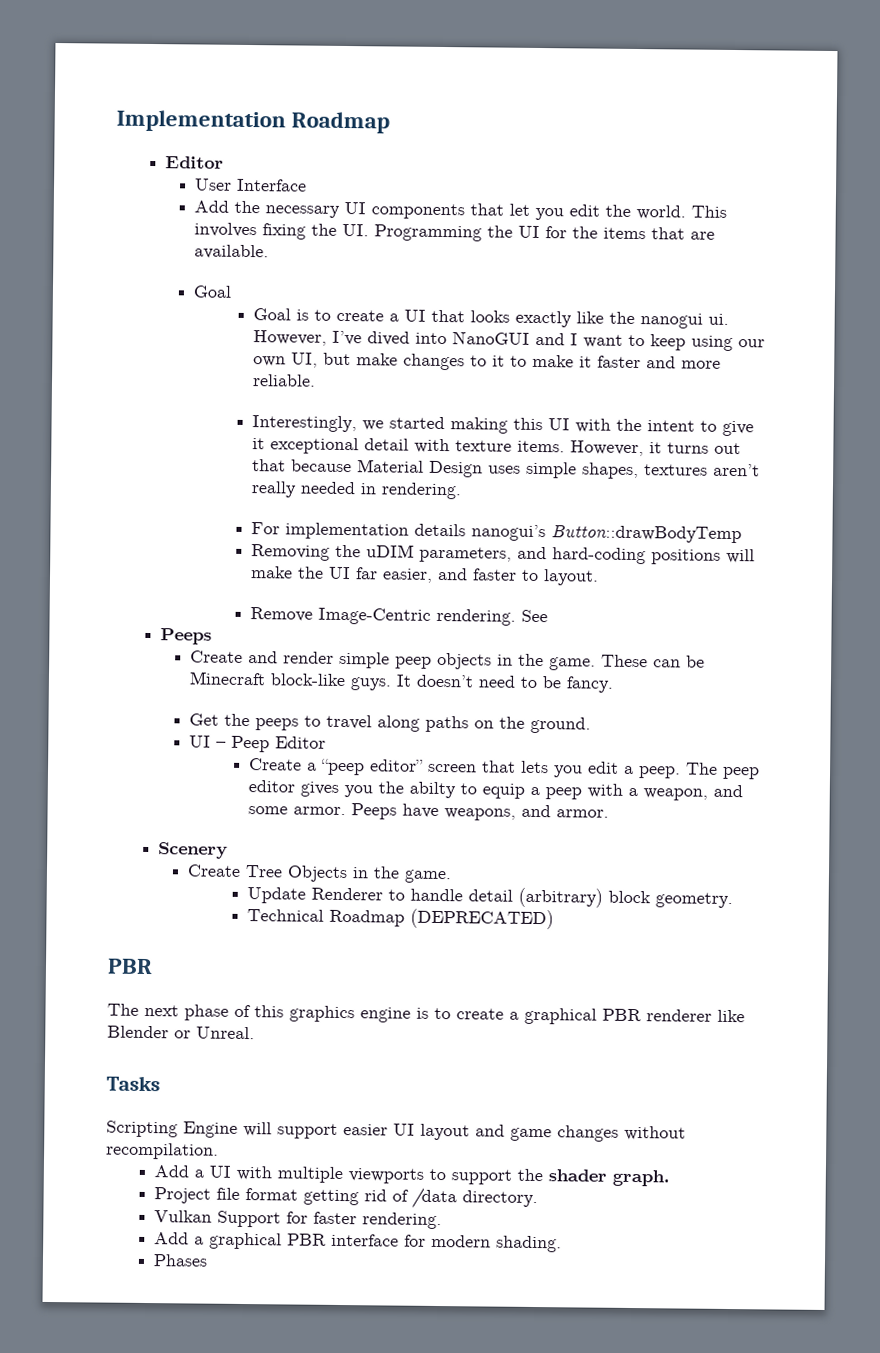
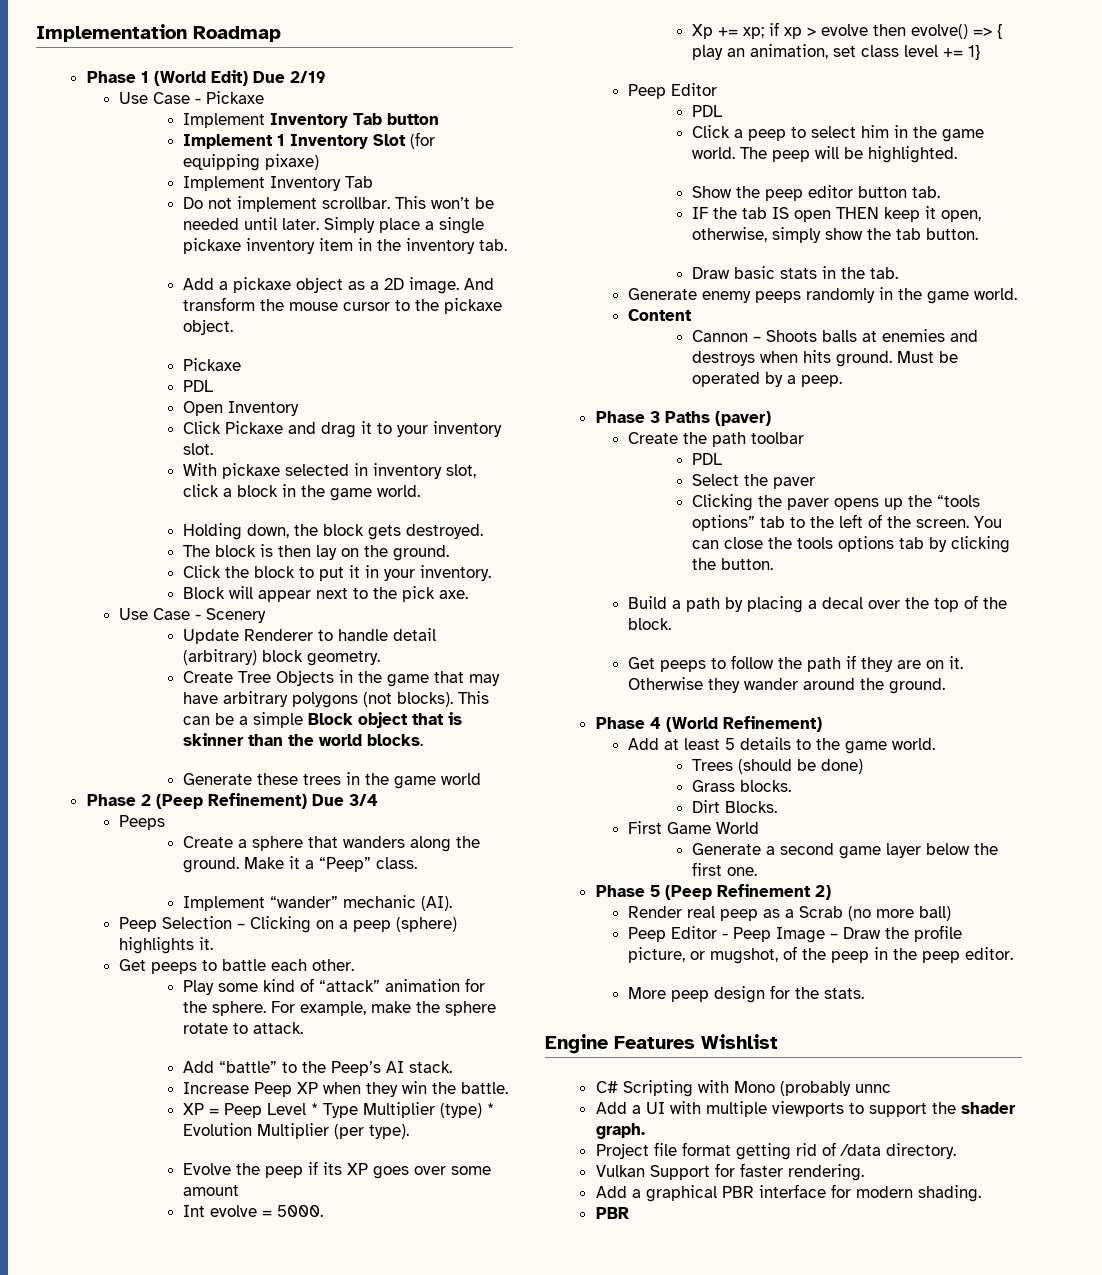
  Implementation Roadmap
- Editor
- User Interface
- Add the necessary UI components that let you edit the world. This involves fixing the UI. Programming the UI for the items that are available.
- Goal
- Goal is to create a UI that looks exactly like the nanogui ui. However, I’ve dived into NanoGUI and I want to keep using our own UI, but make changes to it to make it faster and more reliable.
- Interestingly, we started making this UI with the intent to give it exceptional detail with texture items. However, it turns out that because Material Design uses simple shapes, textures aren’t really needed in rendering.
- For implementation details nanogui’s Button::drawBodyTemp
- Removing the uDIM parameters, and hard-coding positions will make the UI far easier, and faster to layout.
- Remove Image-Centric rendering. See
- Peeps
- Create and render simple peep objects in the game. These can be Minecraft block-like guys. It doesn’t need to be fancy.
- Get the peeps to travel along paths on the ground.
- UI – Peep Editor
- Create a “peep editor” screen that lets you edit a peep. The peep editor gives you the abilty to equip a peep with a weapon, and some armor. Peeps have weapons, and armor.
- Scenery
- Create Tree Objects in the game.
+ Phase 1 (World Edit) Due 2/19
+ Use Case - Pickaxe
+ Implement Inventory Tab button
+ Implement 1 Inventory Slot (for equipping pixaxe)
+ Implement Inventory Tab
+ Do not implement scrollbar. This won’t be needed until later. Simply place a single pickaxe inventory item in the inventory tab.
+ Add a pickaxe object as a 2D image. And transform the mouse cursor to the pickaxe object.
+ Pickaxe
+ PDL
+ Open Inventory
+ Click Pickaxe and drag it to your inventory slot.
+ With pickaxe selected in inventory slot, click a block in the game world.
+ Holding down, the block gets destroyed.
+ The block is then lay on the ground.
+ Click the block to put it in your inventory.
+ Block will appear next to the pick axe.
+ Use Case - Scenery
- Technical Roadmap (DEPRECATED)
- PBR
- The next phase of this graphics engine is to create a graphical PBR renderer like Blender or Unreal.
- Tasks
- Scripting Engine will support easier UI layout and game changes without recompilation.
+ Create Tree Objects in the game that may have arbitrary polygons (not blocks). This can be a simple Block object that is skinner than the world blocks.
+ Generate these trees in the game world
+ Phase 2 (Peep Refinement) Due 3/4
+ Peeps
+ Create a sphere that wanders along the ground. Make it a “Peep” class.
+ Implement “wander” mechanic (AI).
+ Peep Selection – Clicking on a peep (sphere) highlights it.
+ Get peeps to battle each other.
+ Play some kind of “attack” animation for the sphere. For example, make the sphere rotate to attack.
+ Add “battle” to the Peep’s AI stack.
+ Increase Peep XP when they win the battle.
+ XP = Peep Level * Type Multiplier (type) * Evolution Multiplier (per type).
+ Evolve the peep if its XP goes over some amount
+ Int evolve = 5000.
+ Xp += xp; if xp > evolve then evolve() => { play an animation, set class level += 1}
+ Peep Editor
+ PDL
+ Click a peep to select him in the game world. The peep will be highlighted.
+ Show the peep editor button tab.
+ IF the tab IS open THEN keep it open, otherwise, simply show the tab button.
+ Draw basic stats in the tab.
+ Generate enemy peeps randomly in the game world.
+ Content
+ Cannon – Shoots balls at enemies and destroys when hits ground. Must be operated by a peep.
+ Phase 3 Paths (paver)
+ Create the path toolbar
+ PDL
+ Select the paver
+ Clicking the paver opens up the “tools options” tab to the left of the screen. You can close the tools options tab by clicking the button.
+ Build a path by placing a decal over the top of the block.
+ Get peeps to follow the path if they are on it. Otherwise they wander around the ground.
+ Phase 4 (World Refinement)
+ Add at least 5 details to the game world.
+ Trees (should be done)
+ Grass blocks.
+ Dirt Blocks.
+ First Game World
+ Generate a second game layer below the first one.
+ Phase 5 (Peep Refinement 2)
+ Render real peep as a Scrab (no more ball)
+ Peep Editor - Peep Image – Draw the profile picture, or mugshot, of the peep in the peep editor.
+ More peep design for the stats.
+ Engine Features Wishlist
+ C# Scripting with Mono (probably unnc
  Add a graphical PBR interface for modern shading.
- Phases
+ PBR

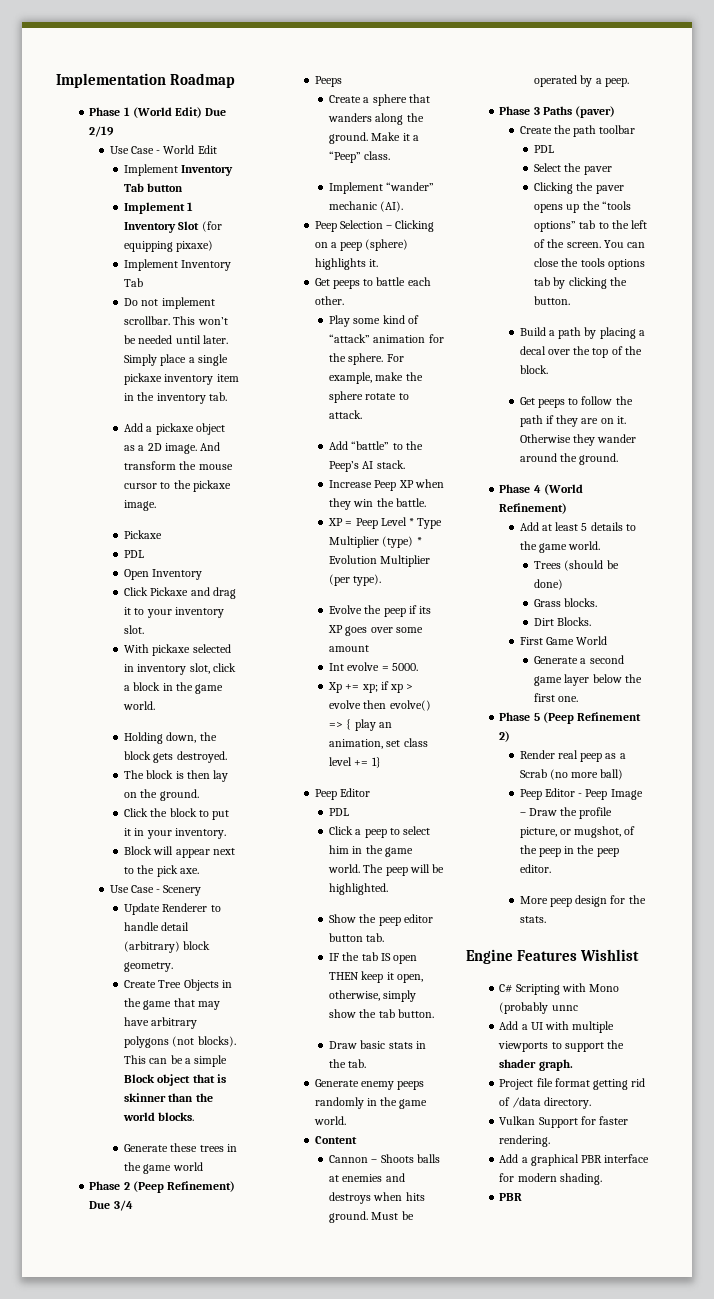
- Use Case - Pickaxe
+ Use Case - World Edit
- And transform the mouse cursor to the pickaxe object.
+ And transform the mouse cursor to the pickaxe image.

